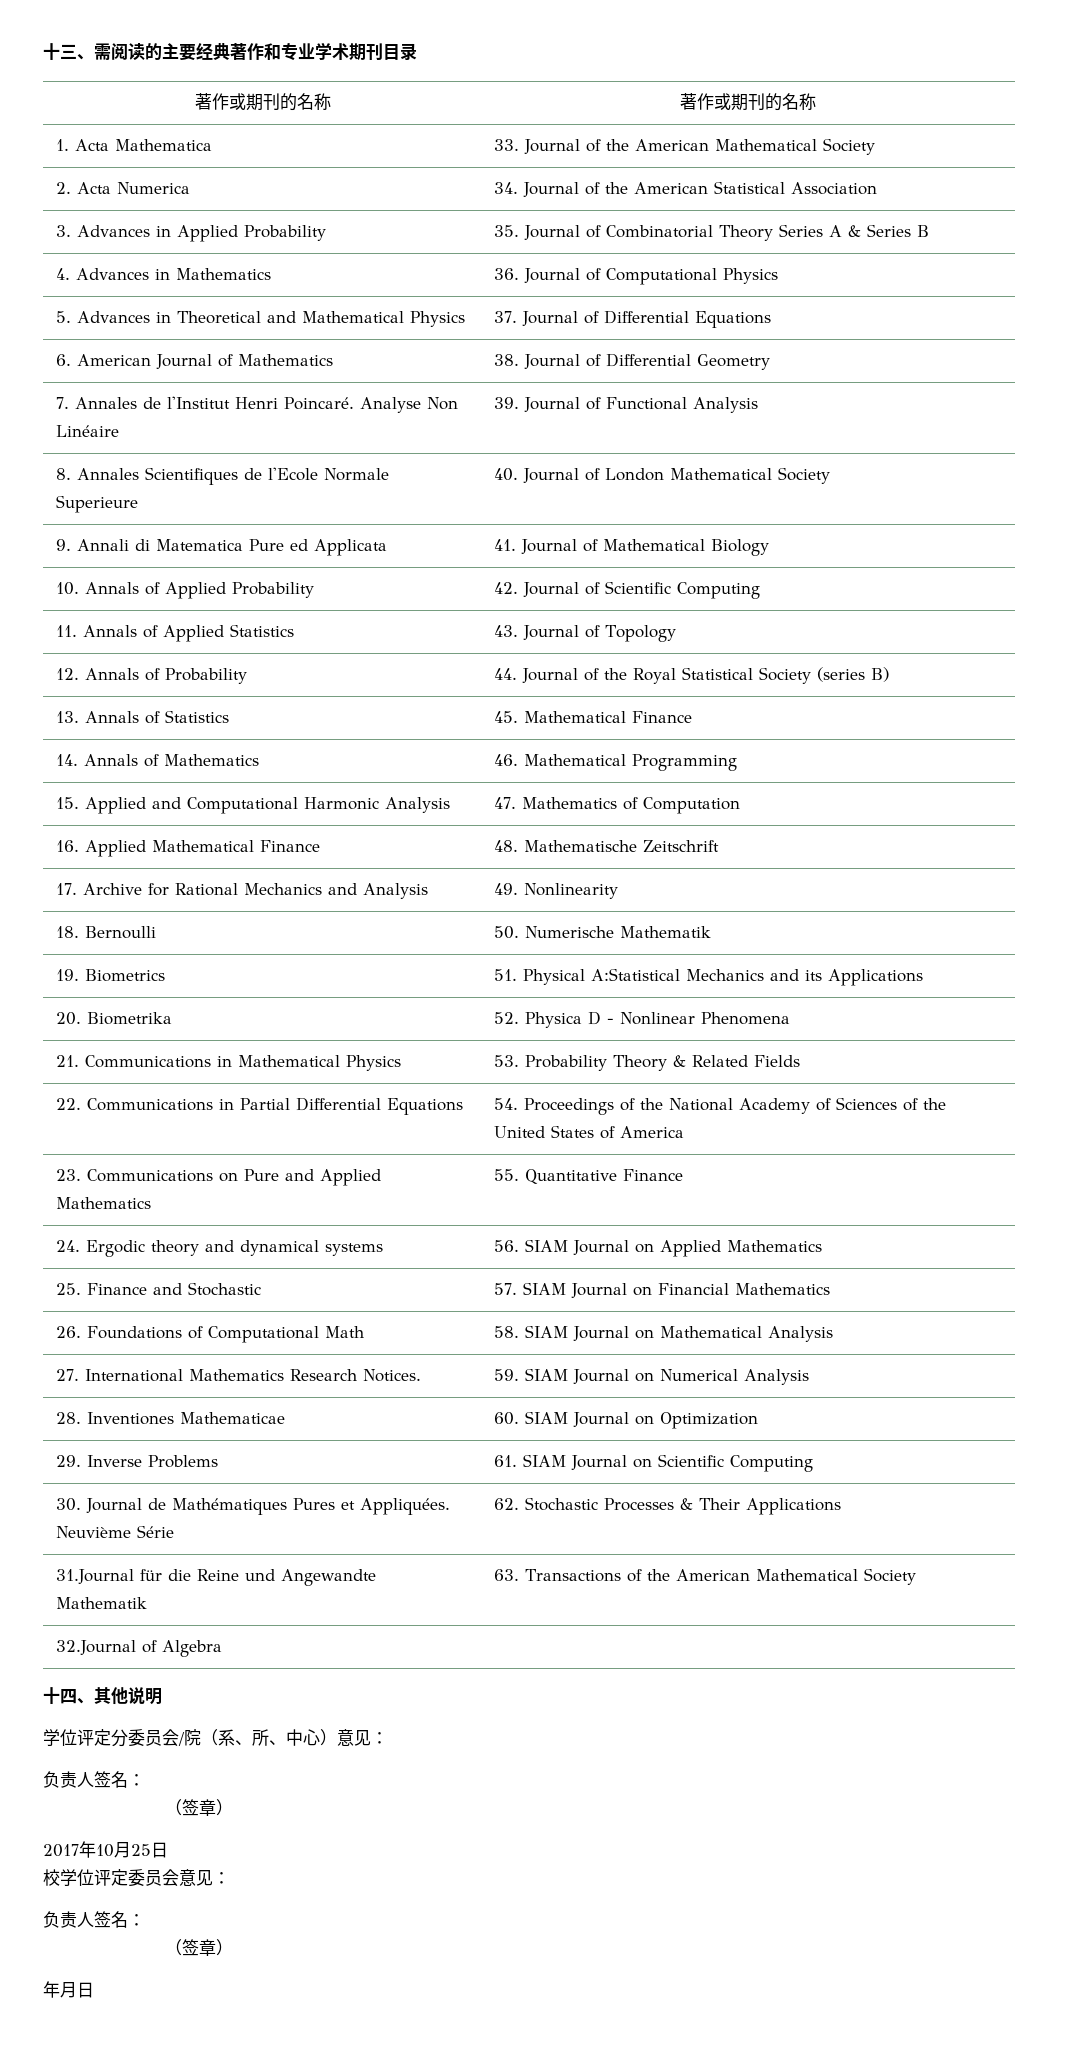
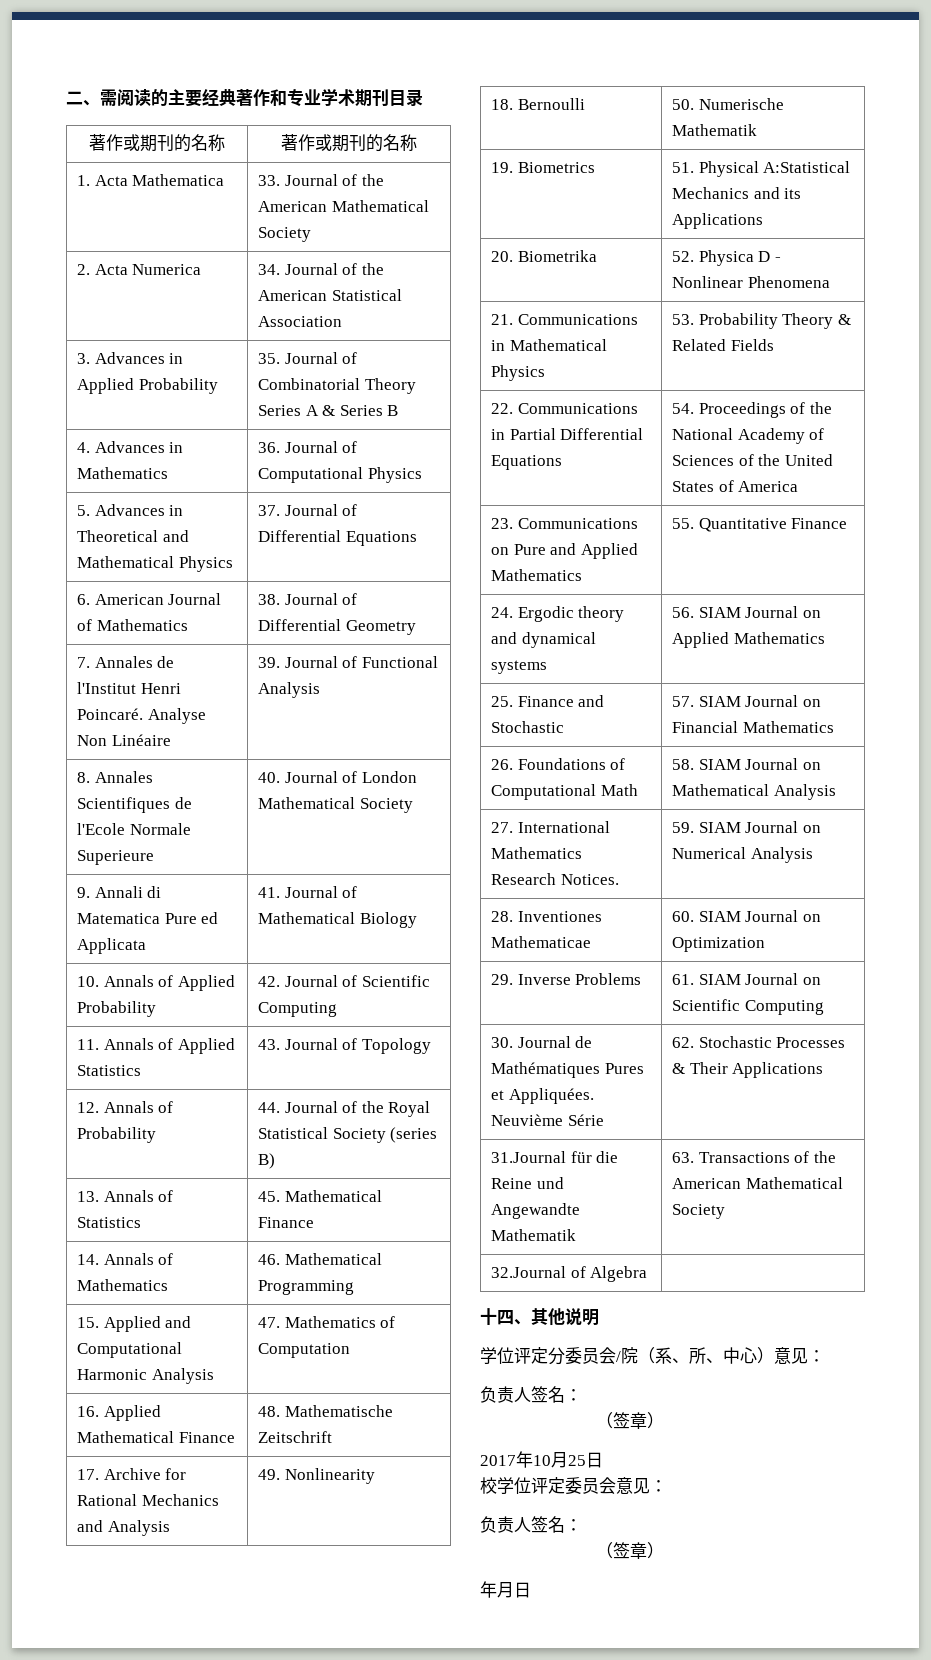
- 十三、需阅读的主要经典著作和专业学术期刊目录
+ 二、需阅读的主要经典著作和专业学术期刊目录

